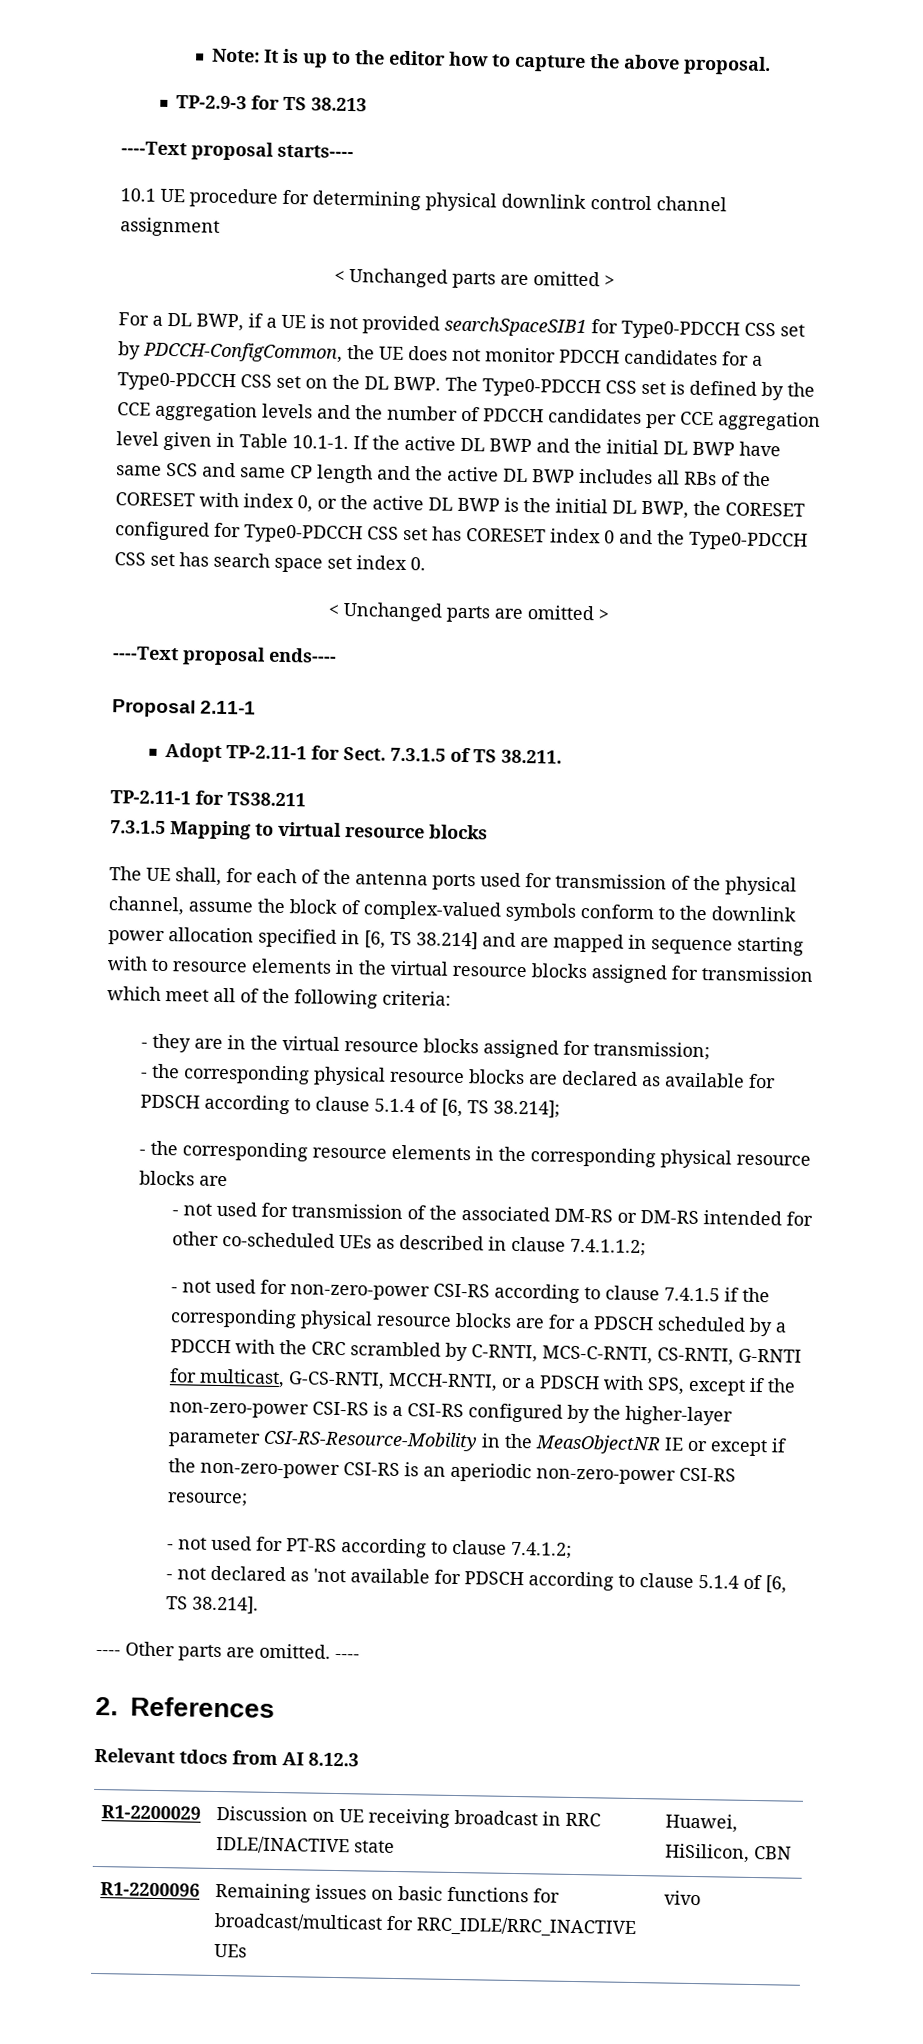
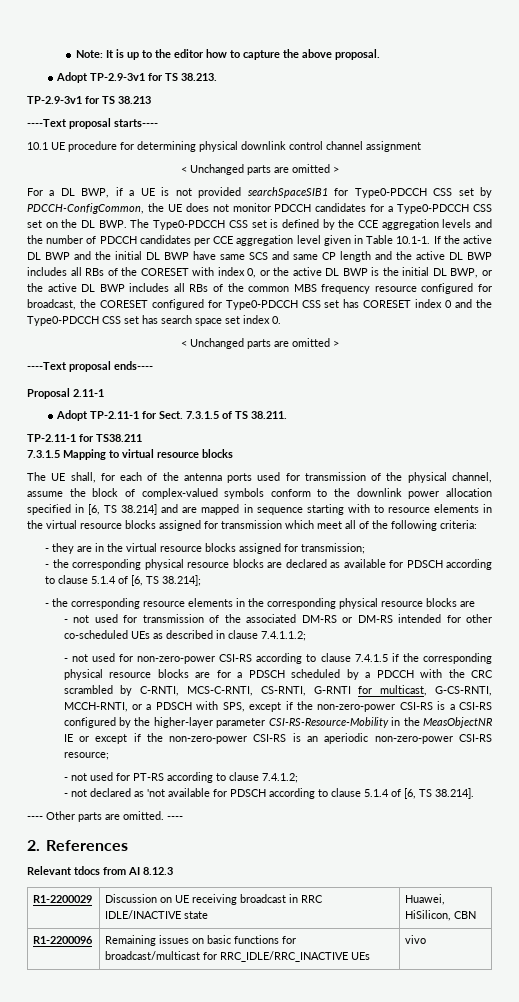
- TP-2.9-3 for TS 38.213
+ Adopt TP-2.9-3v1 for TS 38.213.
+ TP-2.9-3v1 for TS 38.213
- For a DL BWP, if a UE is not provided searchSpaceSIB1 for Type0-PDCCH CSS set by PDCCH-ConfigCommon, the UE does not monitor PDCCH candidates for a Type0-PDCCH CSS set on the DL BWP. The Type0-PDCCH CSS set is defined by the CCE aggregation levels and the number of PDCCH candidates per CCE aggregation level given in Table 10.1-1. If the active DL BWP and the initial DL BWP have same SCS and same CP length and the active DL BWP includes all RBs of the CORESET with index 0, or the active DL BWP is the initial DL BWP, the CORESET configured for Type0-PDCCH CSS set has CORESET index 0 and the Type0-PDCCH CSS set has search space set index 0.
+ For a DL BWP, if a UE is not provided searchSpaceSIB1 for Type0-PDCCH CSS set by PDCCH-ConfigCommon, the UE does not monitor PDCCH candidates for a Type0-PDCCH CSS set on the DL BWP. The Type0-PDCCH CSS set is defined by the CCE aggregation levels and the number of PDCCH candidates per CCE aggregation level given in Table 10.1-1. If the active DL BWP and the initial DL BWP have same SCS and same CP length and the active DL BWP includes all RBs of the CORESET with index 0, or the active DL BWP is the initial DL BWP, or the active DL BWP includes all RBs of the common MBS frequency resource configured for broadcast, the CORESET configured for Type0-PDCCH CSS set has CORESET index 0 and the Type0-PDCCH CSS set has search space set index 0.

